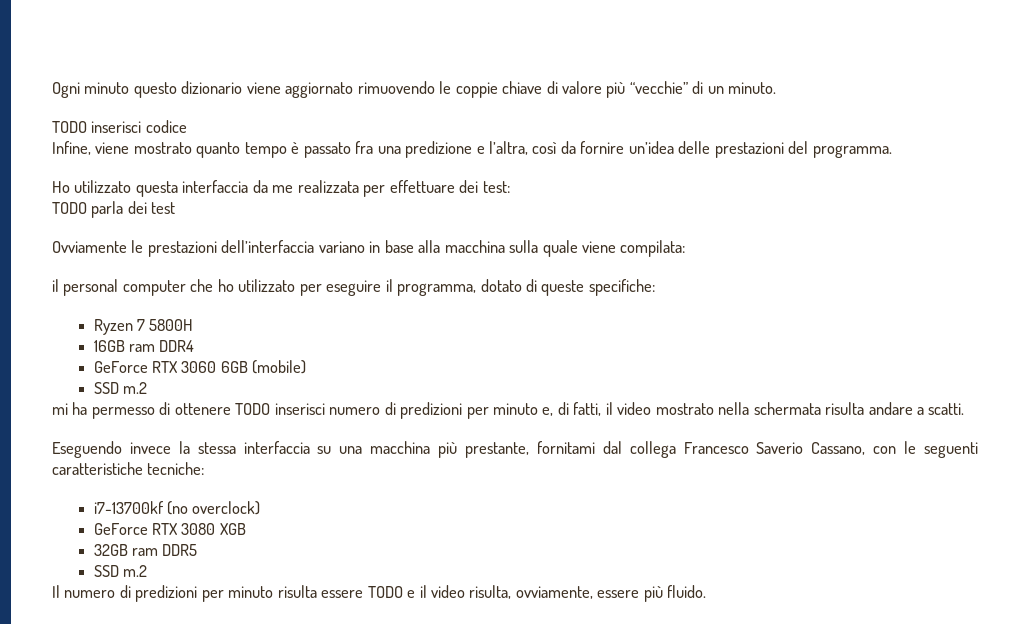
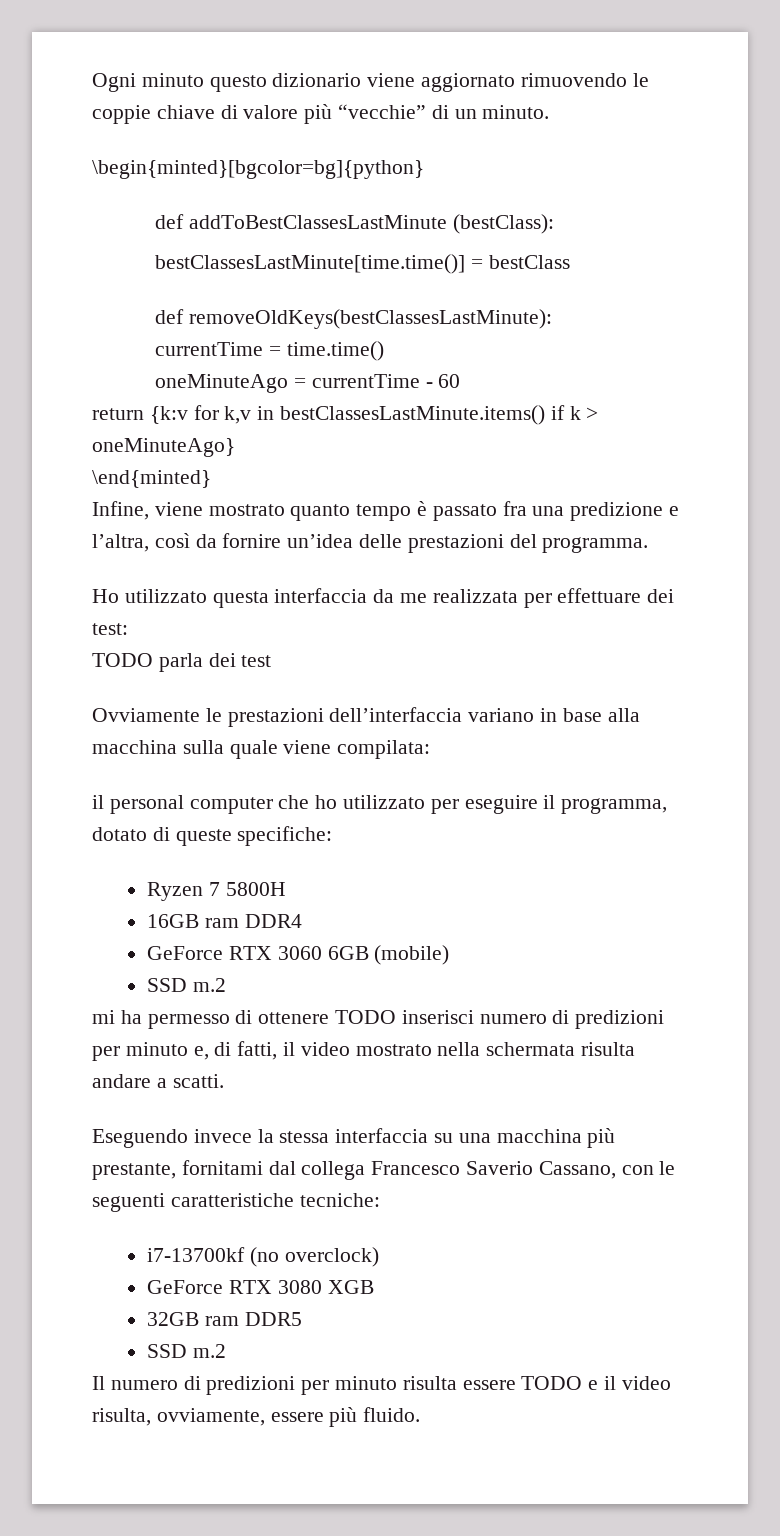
- TODO inserisci codice
+ \begin{minted}[bgcolor=bg]{python}
+ def addToBestClassesLastMinute (bestClass):
+ bestClassesLastMinute[time.time()] = bestClass
+ def removeOldKeys(bestClassesLastMinute):
+ currentTime = time.time()
+ oneMinuteAgo = currentTime - 60
+ return {k:v for k,v in bestClassesLastMinute.items() if k > oneMinuteAgo}
+ \end{minted}

